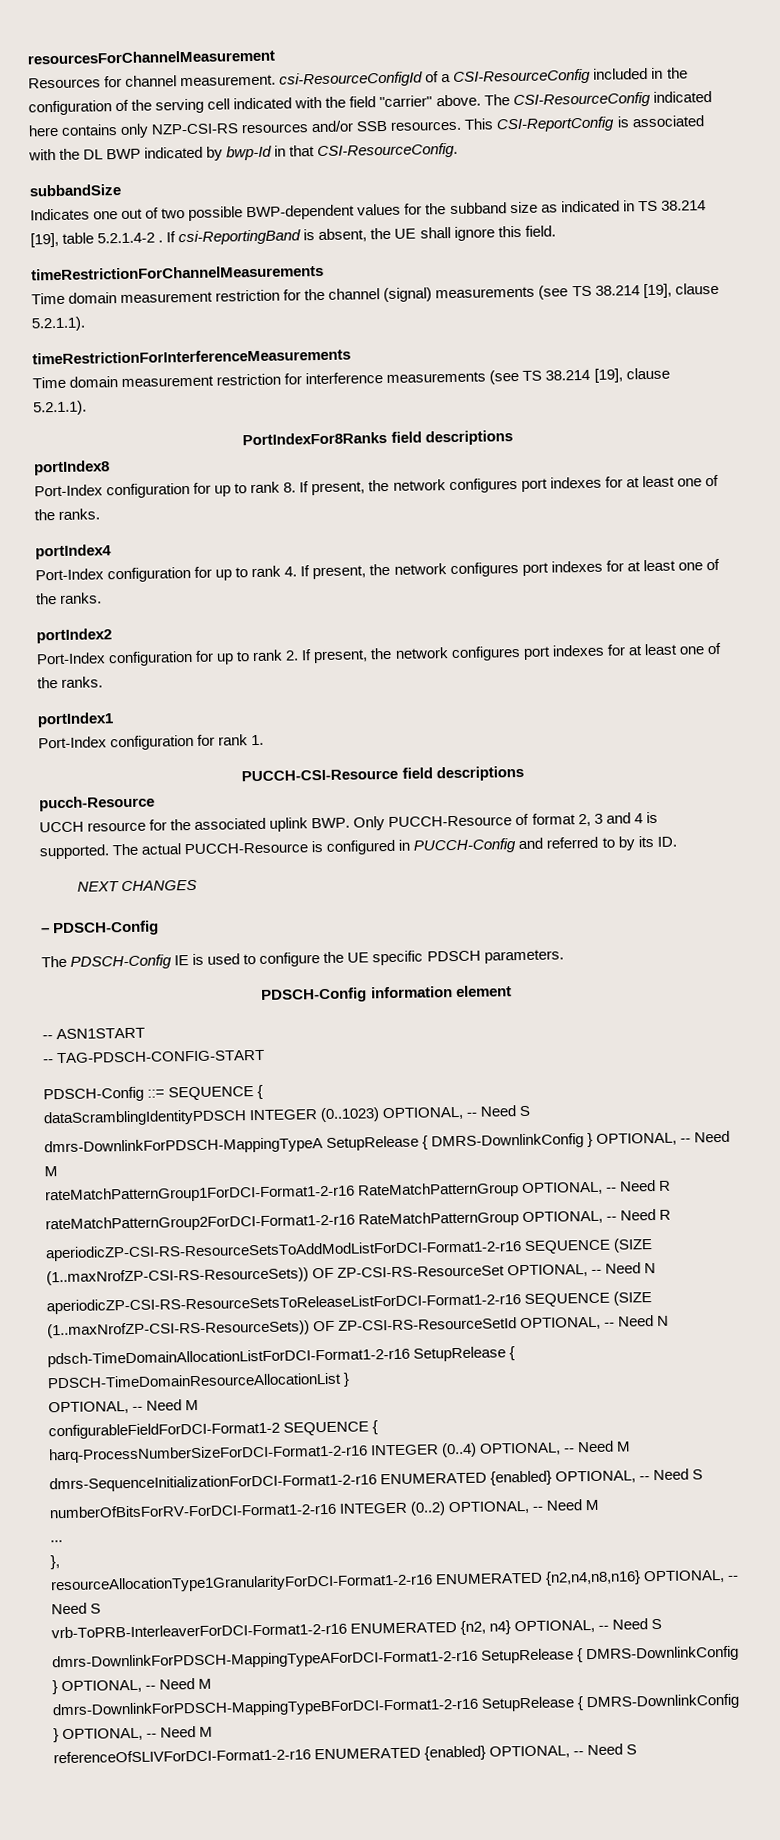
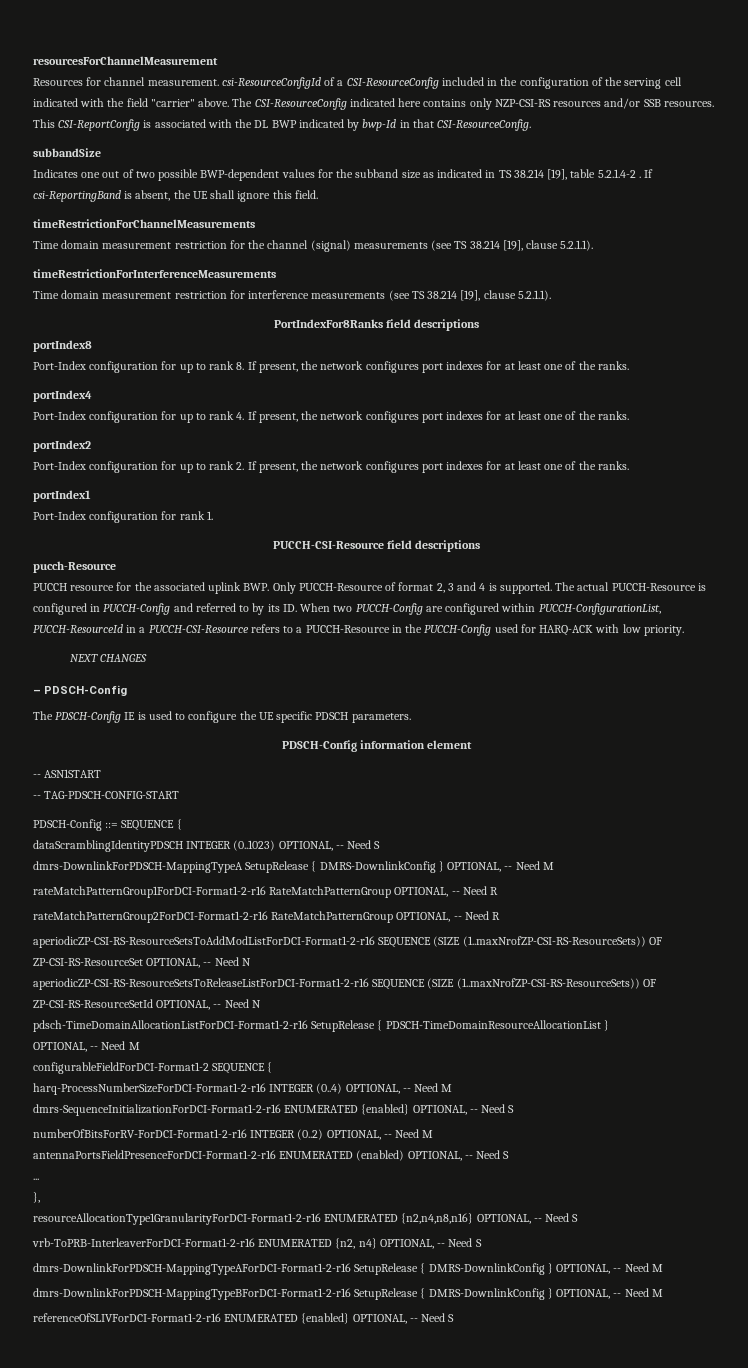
- UCCH resource for the associated uplink BWP. Only PUCCH-Resource of format 2, 3 and 4 is supported.
+ PUCCH resource for the associated uplink BWP. Only PUCCH-Resource of format 2, 3 and 4 is supported.
- The actual PUCCH-Resource is configured in PUCCH-Config and referred to by its ID.
+ The actual PUCCH-Resource is configured in PUCCH-Config and referred to by its ID. When two PUCCH-Config are configured within PUCCH-ConfigurationList, PUCCH-ResourceId in a PUCCH-CSI-Resource refers to a PUCCH-Resource in the PUCCH-Config used for HARQ-ACK with low priority.
+ antennaPortsFieldPresenceForDCI-Format1-2-r16 ENUMERATED (enabled) OPTIONAL, -- Need S

